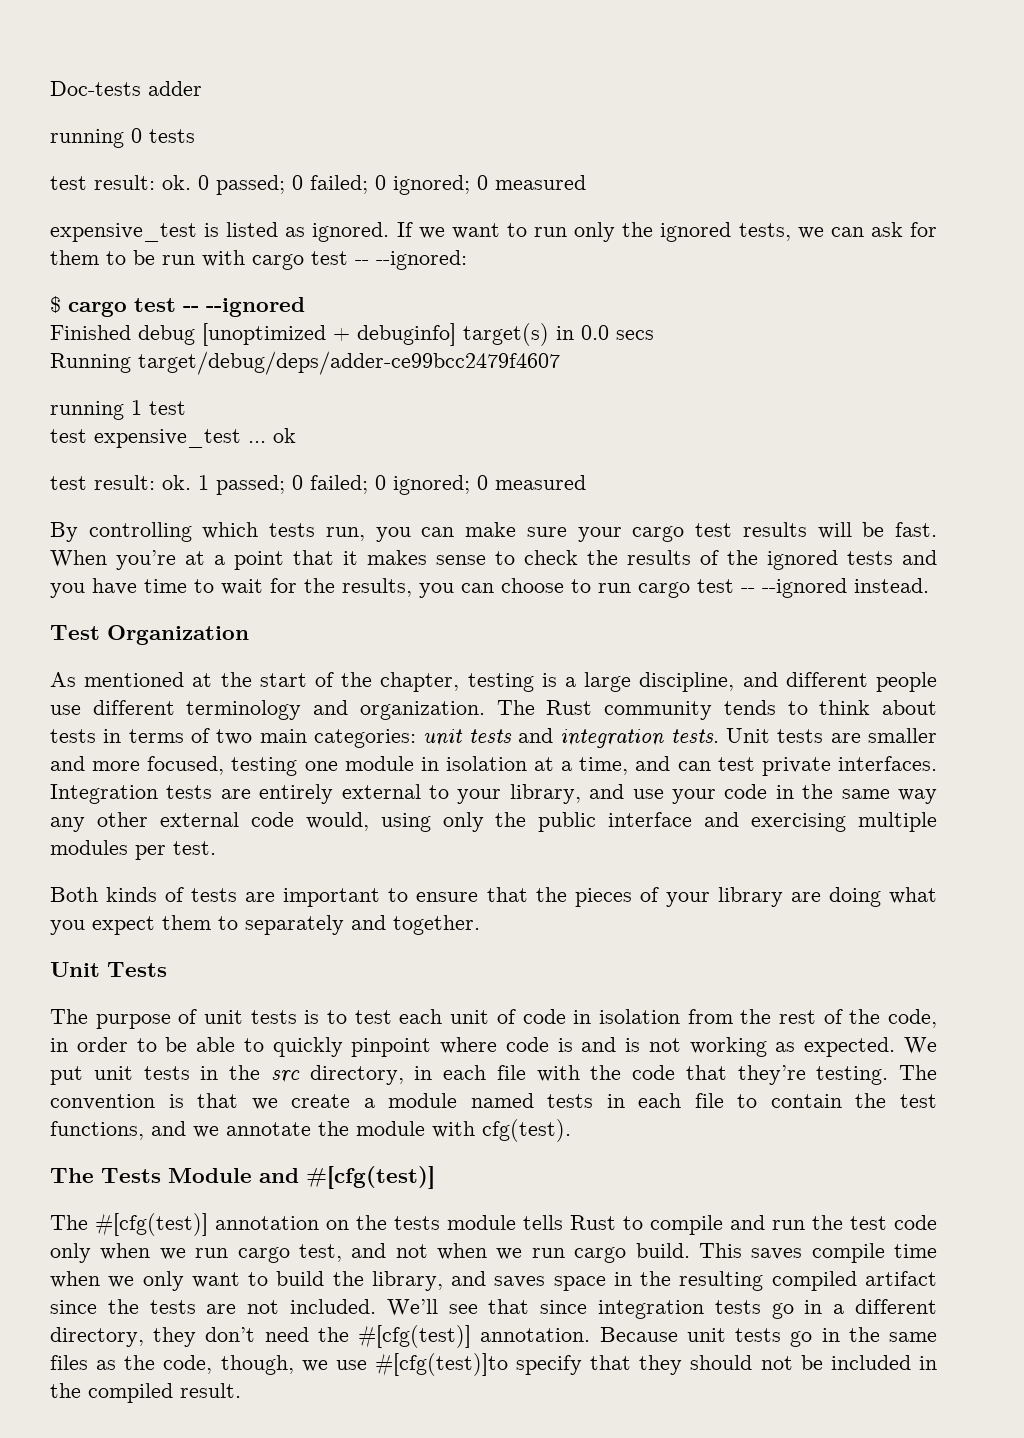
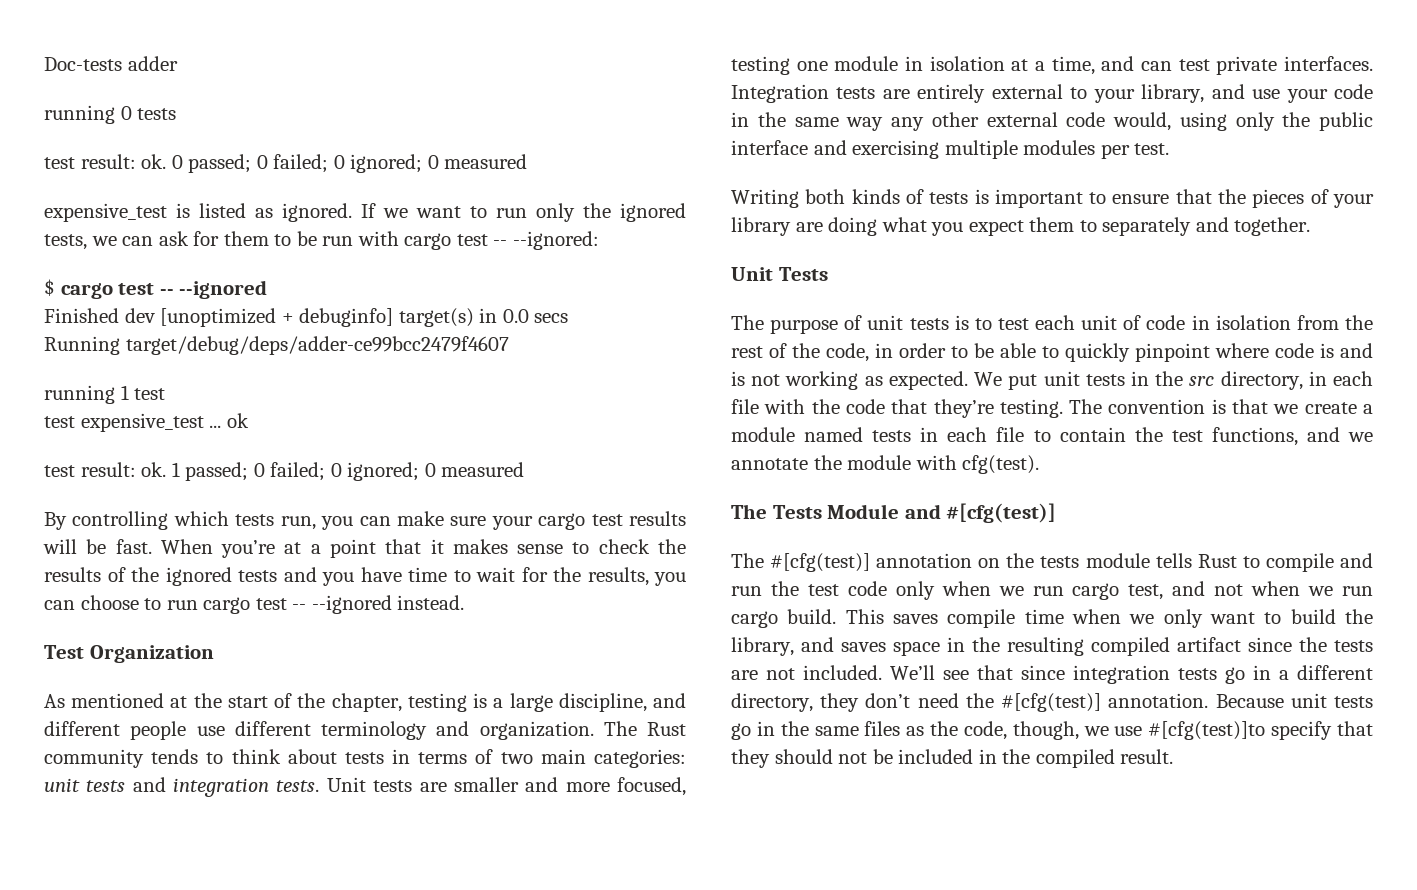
- Finished debug [unoptimized + debuginfo] target(s) in 0.0 secs
+ Finished dev [unoptimized + debuginfo] target(s) in 0.0 secs
- Both kinds of tests are important to ensure that the pieces of your library are doing what you expect them to separately and together.
+ Writing both kinds of tests is important to ensure that the pieces of your library are doing what you expect them to separately and together.

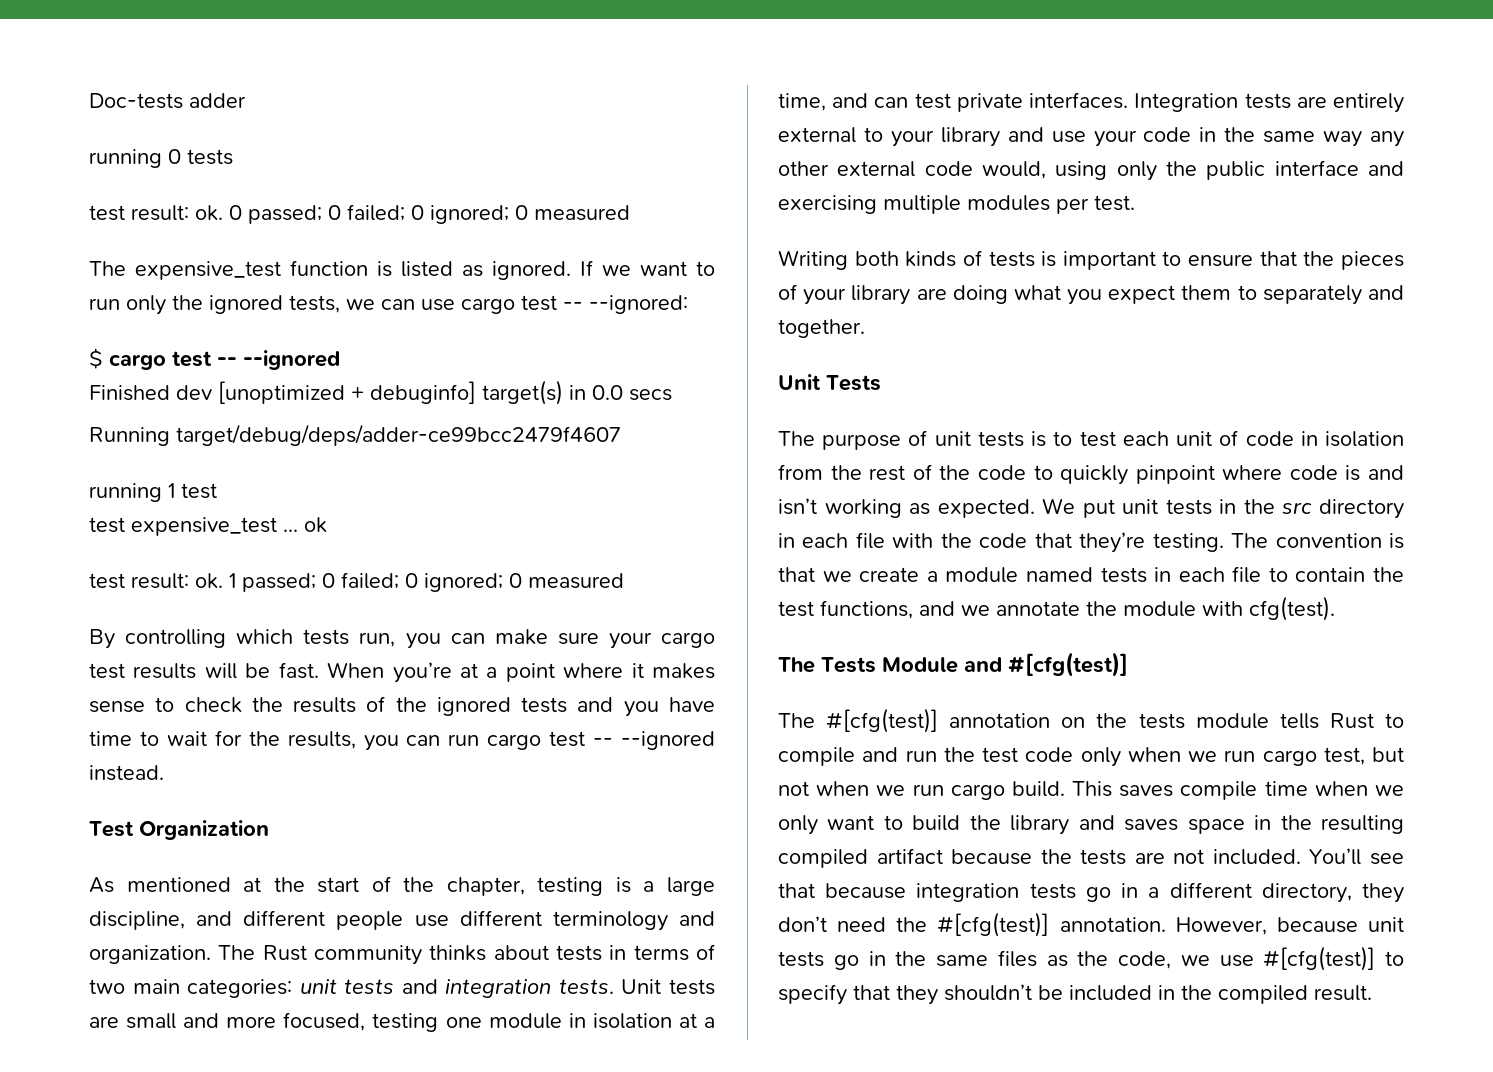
- expensive_test is listed as ignored.
+ The expensive_test function is listed as ignored.
- If we want to run only the ignored tests, we can ask for them to be run with cargo test -- --ignored:
+ If we want to run only the ignored tests, we can use cargo test -- --ignored:
- When you’re at a point that it makes sense to check the results of the ignored tests and you have time to wait for the results, you can choose to run cargo test -- --ignored instead.
+ When you’re at a point where it makes sense to check the results of the ignored tests and you have time to wait for the results, you can run cargo test -- --ignored instead.
- The Rust community tends to think about tests in terms of two main categories: unit tests and integration tests.
+ The Rust community thinks about tests in terms of two main categories: unit tests and integration tests.
- Unit tests are smaller and more focused, testing one module in isolation at a time, and can test private interfaces.
+ Unit tests are small and more focused, testing one module in isolation at a time, and can test private interfaces.
- Integration tests are entirely external to your library, and use your code in the same way any other external code would, using only the public interface and exercising multiple modules per test.
+ Integration tests are entirely external to your library and use your code in the same way any other external code would, using only the public interface and exercising multiple modules per test.
- The purpose of unit tests is to test each unit of code in isolation from the rest of the code, in order to be able to quickly pinpoint where code is and is not working as expected.
+ The purpose of unit tests is to test each unit of code in isolation from the rest of the code to quickly pinpoint where code is and isn’t working as expected.
- We put unit tests in the src directory, in each file with the code that they’re testing.
+ We put unit tests in the src directory in each file with the code that they’re testing.
- The #[cfg(test)] annotation on the tests module tells Rust to compile and run the test code only when we run cargo test, and not when we run cargo build.
+ The #[cfg(test)] annotation on the tests module tells Rust to compile and run the test code only when we run cargo test, but not when we run cargo build.
- This saves compile time when we only want to build the library, and saves space in the resulting compiled artifact since the tests are not included.
+ This saves compile time when we only want to build the library and saves space in the resulting compiled artifact because the tests are not included.
- We’ll see that since integration tests go in a different directory, they don’t need the #[cfg(test)] annotation.
+ You’ll see that because integration tests go in a different directory, they don’t need the #[cfg(test)] annotation.
- Because unit tests go in the same files as the code, though, we use #[cfg(test)]to specify that they should not be included in the compiled result.
+ However, because unit tests go in the same files as the code, we use #[cfg(test)] to specify that they shouldn’t be included in the compiled result.

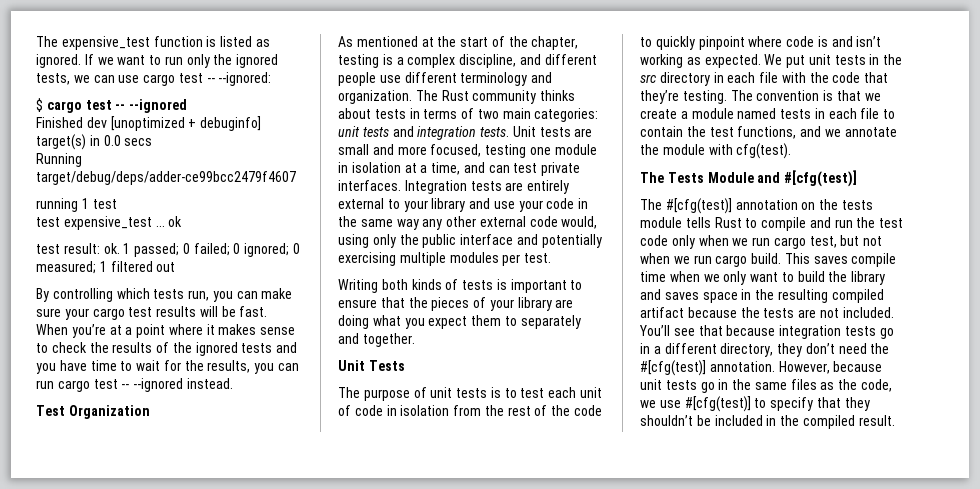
- Doc-tests adder
- running 0 tests
- test result: ok. 0 passed; 0 failed; 0 ignored; 0 measured
- 1 passed; 0 failed; 0 ignored; 0 measured
+ 1 passed; 0 failed; 0 ignored; 0 measured; 1 filtered out
- As mentioned at the start of the chapter, testing is a large discipline, and different people use different terminology and organization.
+ As mentioned at the start of the chapter, testing is a complex discipline, and different people use different terminology and organization.
- Integration tests are entirely external to your library and use your code in the same way any other external code would, using only the public interface and exercising multiple modules per test.
+ Integration tests are entirely external to your library and use your code in the same way any other external code would, using only the public interface and potentially exercising multiple modules per test.

